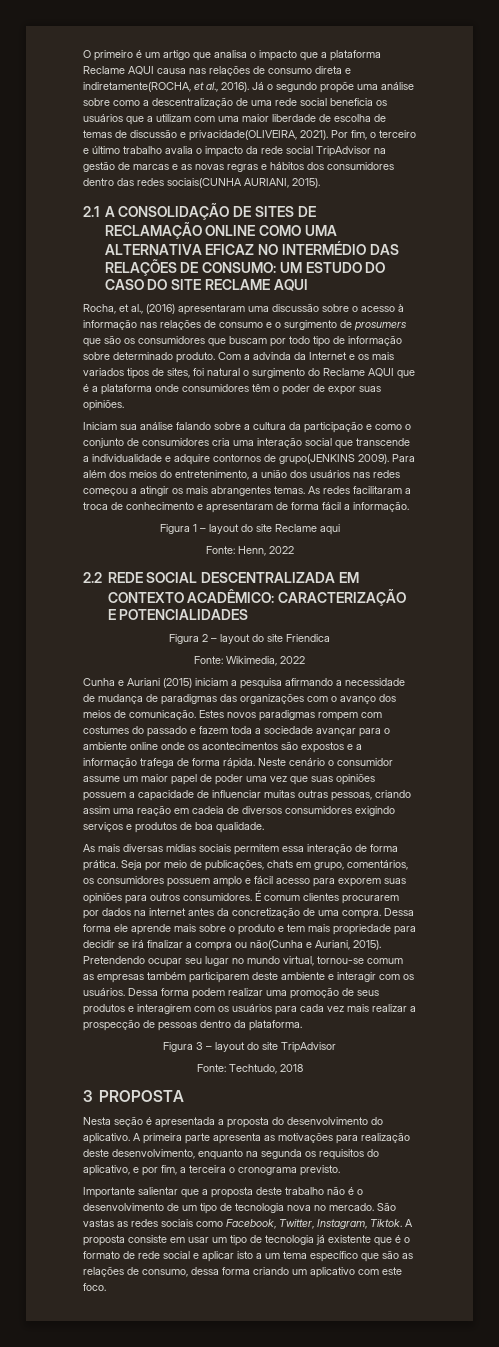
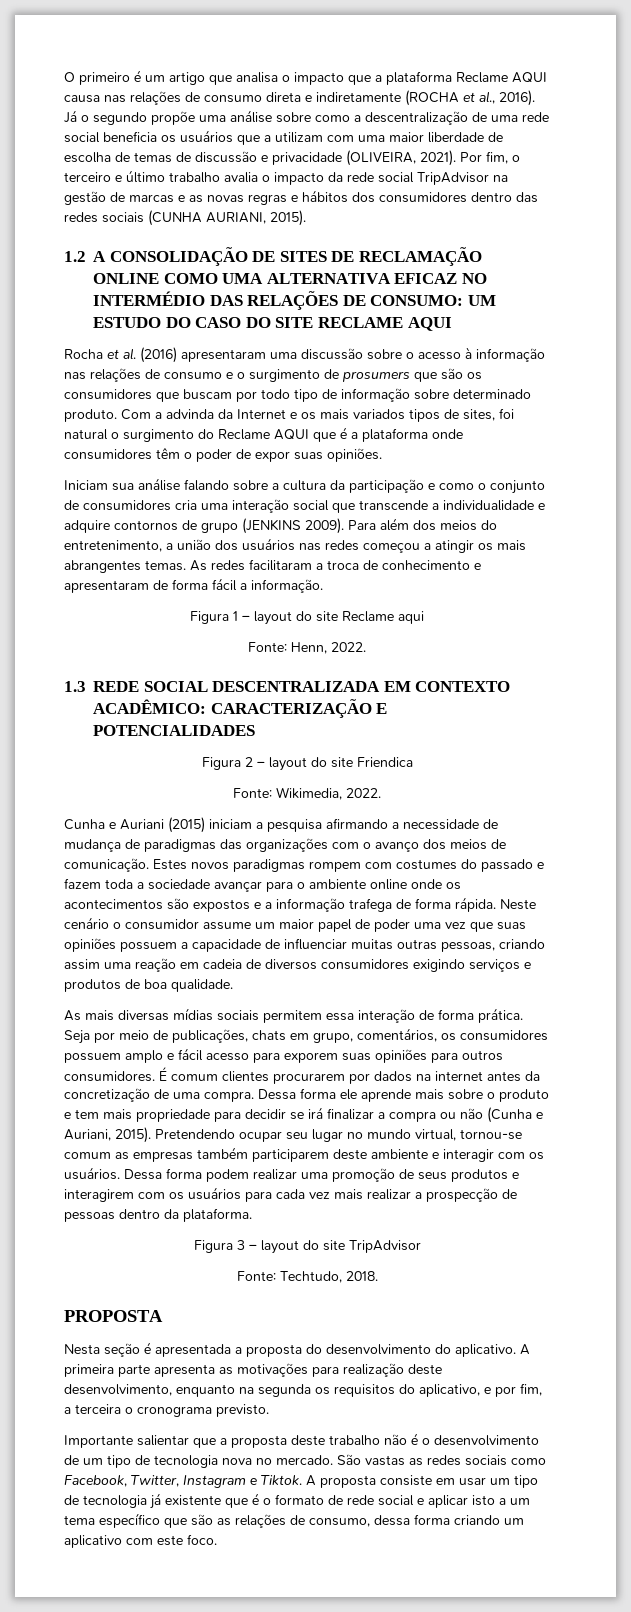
- O primeiro é um artigo que analisa o impacto que a plataforma Reclame AQUI causa nas relações de consumo direta e indiretamente(ROCHA, et al., 2016).
+ O primeiro é um artigo que analisa o impacto que a plataforma Reclame AQUI causa nas relações de consumo direta e indiretamente (ROCHA et al., 2016).
- Já o segundo propõe uma análise sobre como a descentralização de uma rede social beneficia os usuários que a utilizam com uma maior liberdade de escolha de temas de discussão e privacidade(OLIVEIRA, 2021).
+ Já o segundo propõe uma análise sobre como a descentralização de uma rede social beneficia os usuários que a utilizam com uma maior liberdade de escolha de temas de discussão e privacidade (OLIVEIRA, 2021).
- Por fim, o terceiro e último trabalho avalia o impacto da rede social TripAdvisor na gestão de marcas e as novas regras e hábitos dos consumidores dentro das redes sociais(CUNHA AURIANI, 2015).
+ Por fim, o terceiro e último trabalho avalia o impacto da rede social TripAdvisor na gestão de marcas e as novas regras e hábitos dos consumidores dentro das redes sociais (CUNHA AURIANI, 2015).
- 2.1 A CONSOLIDAÇÃO DE SITES DE RECLAMAÇÃO ONLINE COMO UMA ALTERNATIVA EFICAZ NO INTERMÉDIO DAS RELAÇÕES DE CONSUMO: UM ESTUDO DO CASO DO SITE RECLAME AQUI
+ 1.2 A CONSOLIDAÇÃO DE SITES DE RECLAMAÇÃO ONLINE COMO UMA ALTERNATIVA EFICAZ NO INTERMÉDIO DAS RELAÇÕES DE CONSUMO: UM ESTUDO DO CASO DO SITE RECLAME AQUI
- Rocha, et al., (2016) apresentaram uma discussão sobre o acesso à informação nas relações de consumo e o surgimento de prosumers que são os consumidores que buscam por todo tipo de informação sobre determinado produto.
+ Rocha et al. (2016) apresentaram uma discussão sobre o acesso à informação nas relações de consumo e o surgimento de prosumers que são os consumidores que buscam por todo tipo de informação sobre determinado produto.
- Iniciam sua análise falando sobre a cultura da participação e como o conjunto de consumidores cria uma interação social que transcende a individualidade e adquire contornos de grupo(JENKINS 2009).
+ Iniciam sua análise falando sobre a cultura da participação e como o conjunto de consumidores cria uma interação social que transcende a individualidade e adquire contornos de grupo (JENKINS 2009).
- Fonte: Henn, 2022
- 2.2 REDE SOCIAL DESCENTRALIZADA EM CONTEXTO ACADÊMICO: CARACTERIZAÇÃO E POTENCIALIDADES
+ Fonte: Henn, 2022.
+ 1.3 REDE SOCIAL DESCENTRALIZADA EM CONTEXTO ACADÊMICO: CARACTERIZAÇÃO E POTENCIALIDADES
- Fonte: Wikimedia, 2022
+ Fonte: Wikimedia, 2022.
- Dessa forma ele aprende mais sobre o produto e tem mais propriedade para decidir se irá finalizar a compra ou não(Cunha e Auriani, 2015).
+ Dessa forma ele aprende mais sobre o produto e tem mais propriedade para decidir se irá finalizar a compra ou não (Cunha e Auriani, 2015).
- Fonte: Techtudo, 2018
- 3 PROPOSTA
+ Fonte: Techtudo, 2018.
+ PROPOSTA
- São vastas as redes sociais como Facebook, Twitter, Instagram, Tiktok.
+ São vastas as redes sociais como Facebook, Twitter, Instagram e Tiktok.

